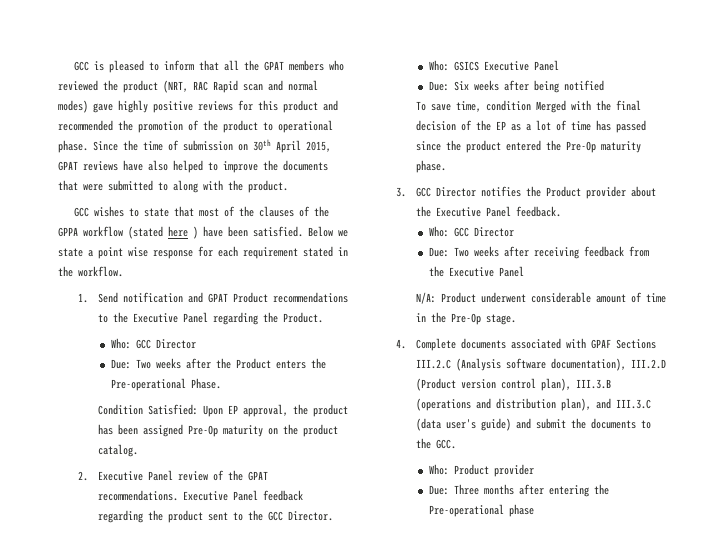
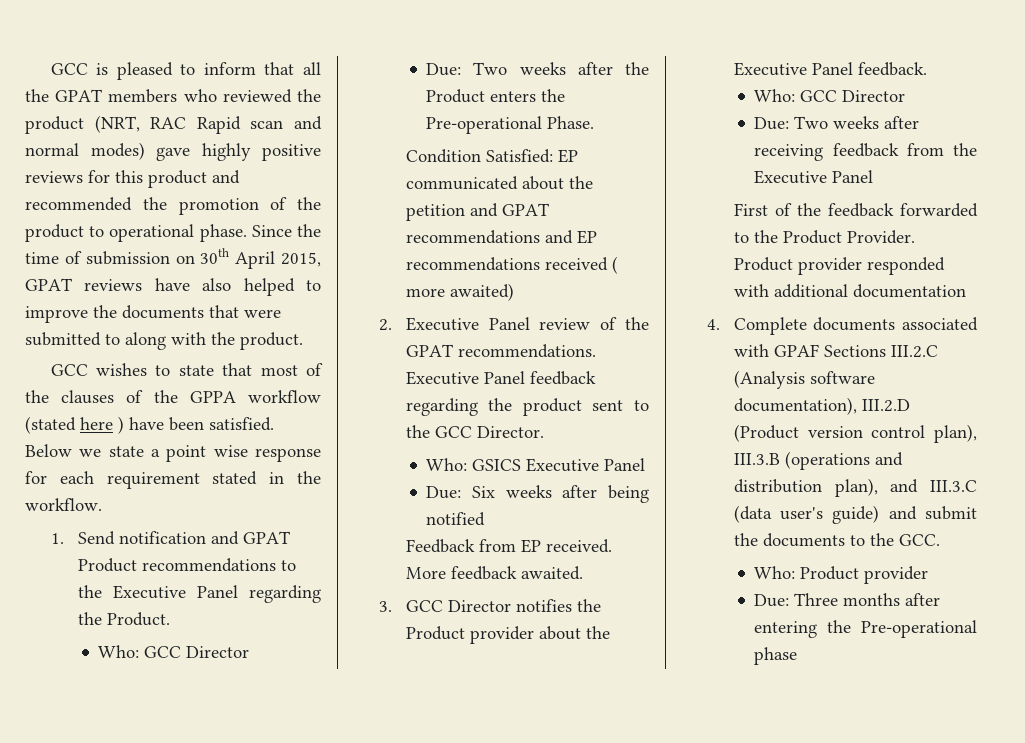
- Condition Satisfied: Upon EP approval, the product has been assigned Pre-Op maturity on the product catalog.
+ Condition Satisfied: EP communicated about the petition and GPAT recommendations and EP recommendations received ( more awaited)
- To save time, condition Merged with the final decision of the EP as a lot of time has passed since the product entered the Pre-Op maturity phase.
+ Feedback from EP received. More feedback awaited.
- N/A: Product underwent considerable amount of time in the Pre-Op stage.
+ First of the feedback forwarded to the Product Provider. Product provider responded with additional documentation

